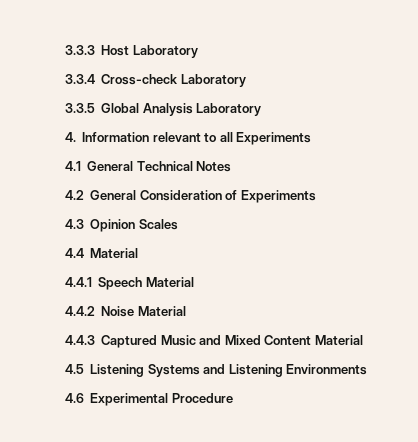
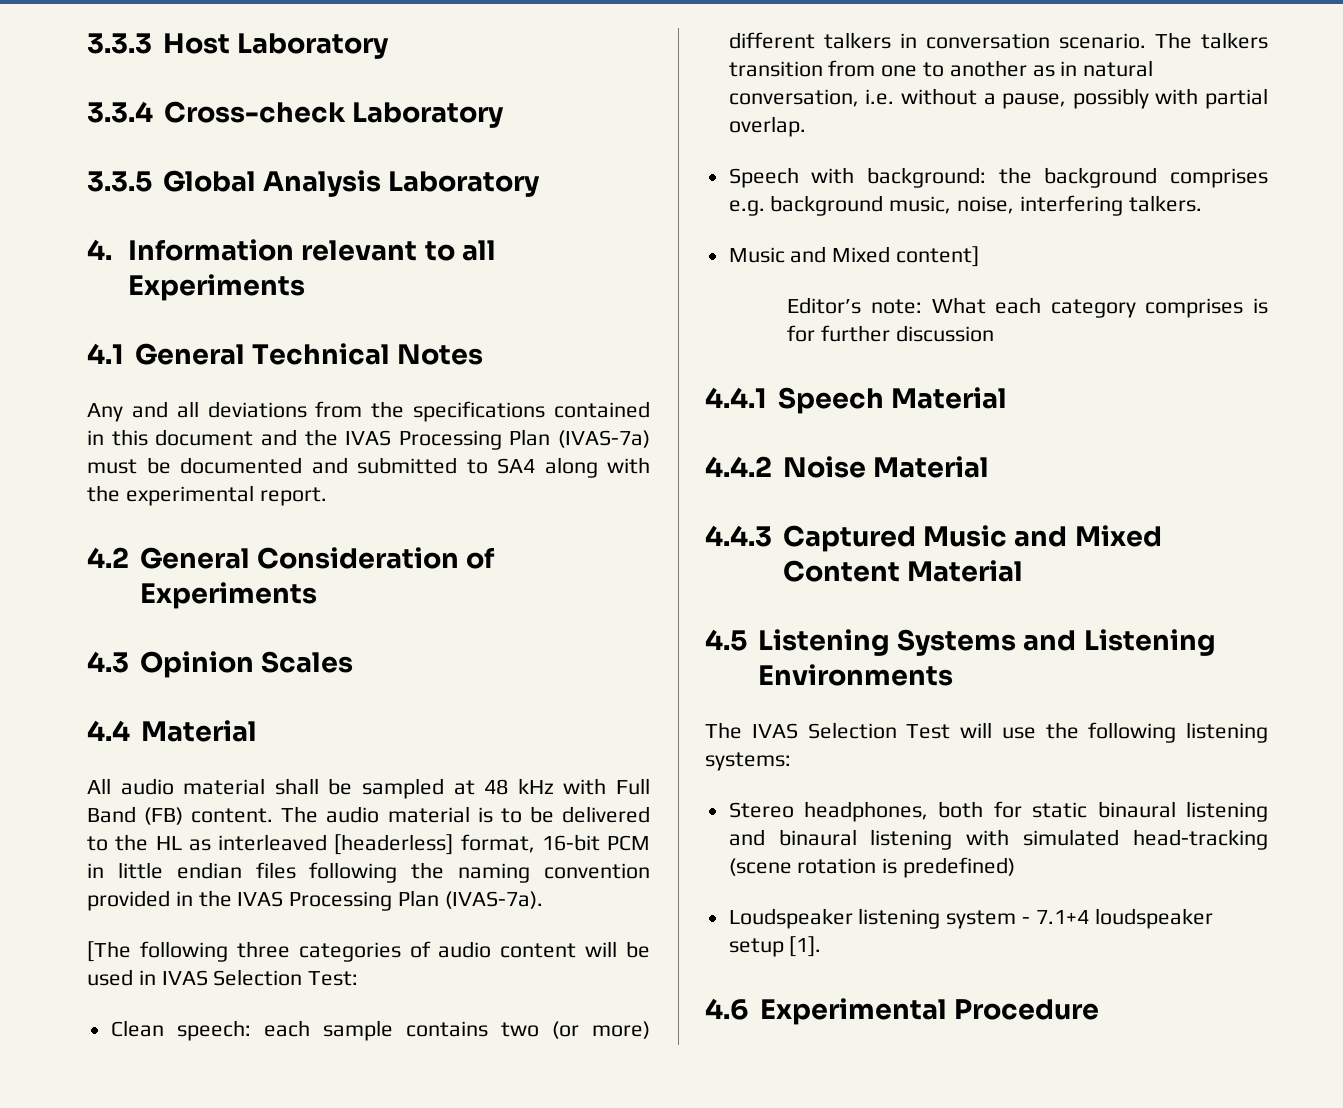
+ Any and all deviations from the specifications contained in this document and the IVAS Processing Plan (IVAS-7a) must be documented and submitted to SA4 along with the experimental report.
+ All audio material shall be sampled at 48 kHz with Full Band (FB) content. The audio material is to be delivered to the HL as interleaved [headerless] format, 16-bit PCM in little endian files following the naming convention provided in the IVAS Processing Plan (IVAS-7a).
+ [The following three categories of audio content will be used in IVAS Selection Test:
+ Clean speech: each sample contains two (or more) different talkers in conversation scenario. The talkers transition from one to another as in natural conversation, i.e. without a pause, possibly with partial overlap.
+ Speech with background: the background comprises e.g. background music, noise, interfering talkers.
+ Music and Mixed content]
+ Editor’s note: What each category comprises is for further discussion
+ The IVAS Selection Test will use the following listening systems:
+ Stereo headphones, both for static binaural listening and binaural listening with simulated head-tracking (scene rotation is predefined)
+ Loudspeaker listening system - 7.1+4 loudspeaker setup [1].

